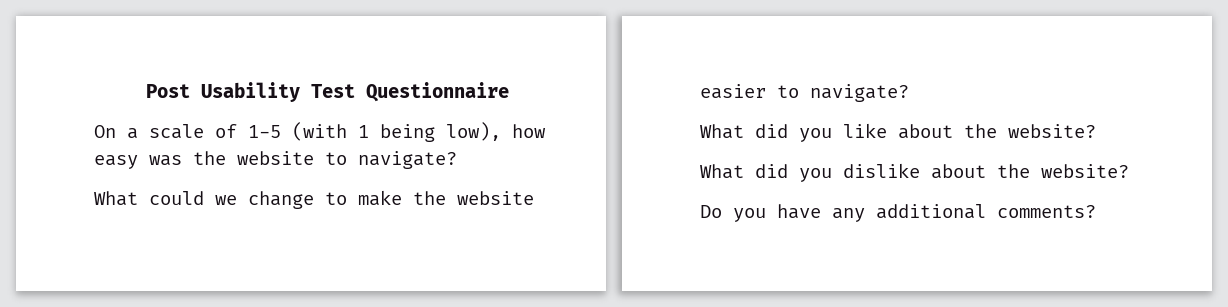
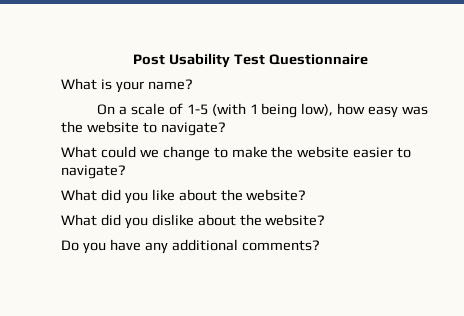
+ What is your name?

